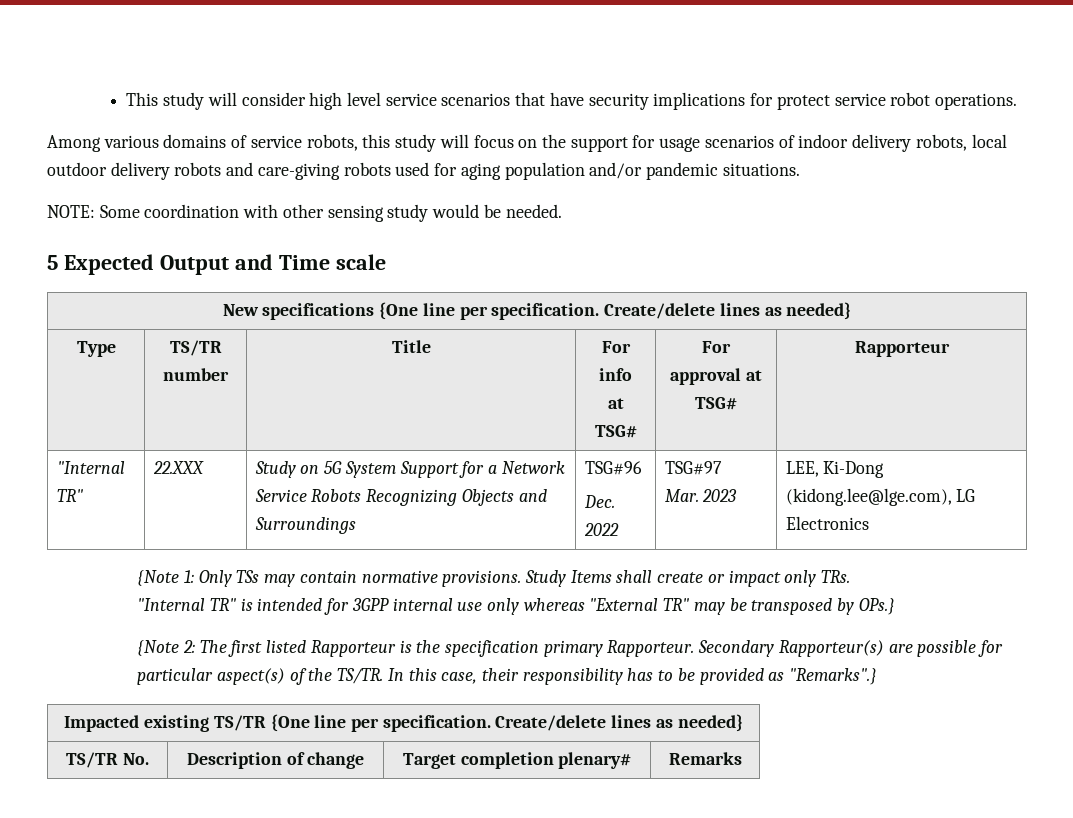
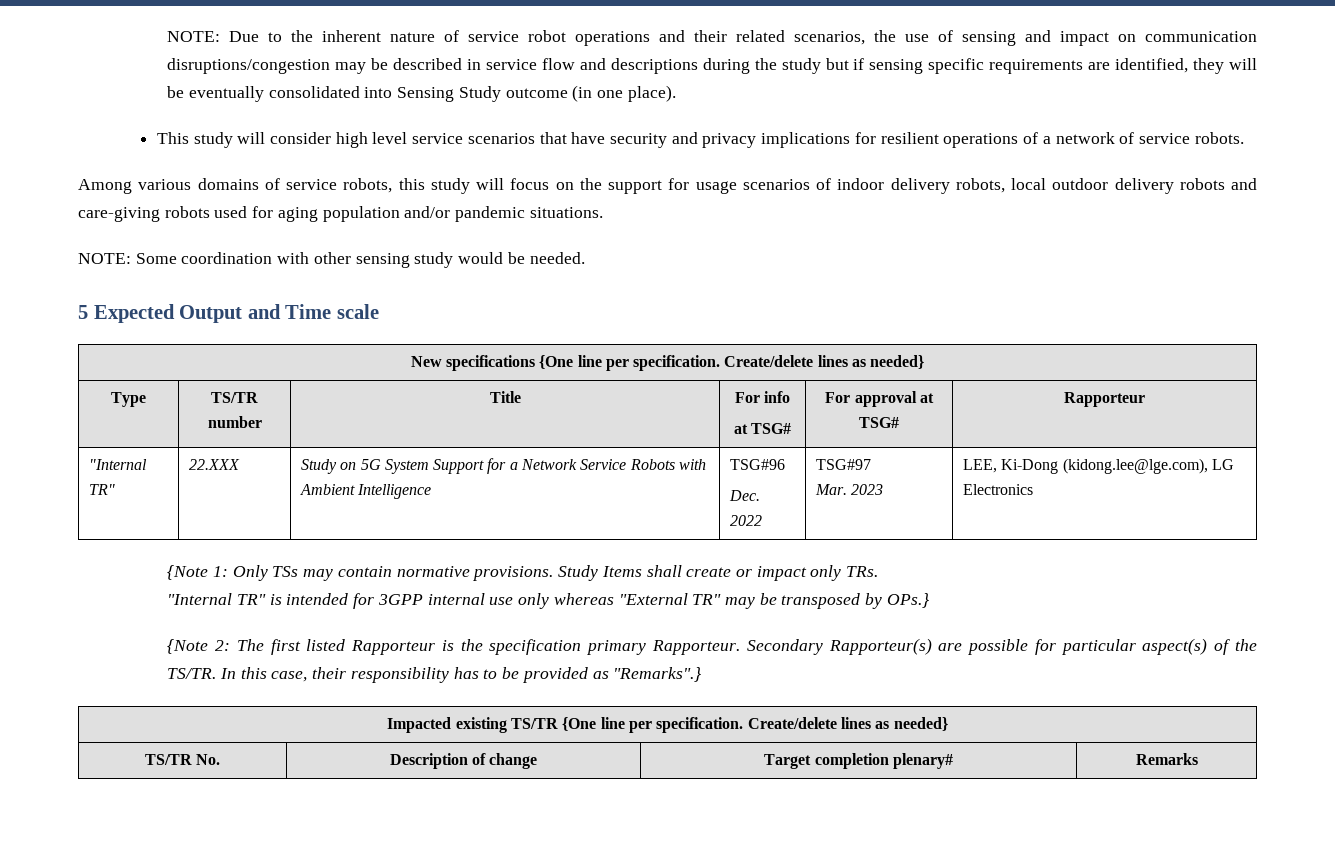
+ NOTE: Due to the inherent nature of service robot operations and their related scenarios, the use of sensing and impact on communication disruptions/congestion may be described in service flow and descriptions during the study but if sensing specific requirements are identified, they will be eventually consolidated into Sensing Study outcome (in one place).
- This study will consider high level service scenarios that have security implications for protect service robot operations.
+ This study will consider high level service scenarios that have security and privacy implications for resilient operations of a network of service robots.
- "Internal TR" | 22.XXX | Study on 5G System Support for a Network Service Robots Recognizing Objects and Surroundings | TSG#96
+ "Internal TR" | 22.XXX | Study on 5G System Support for a Network Service Robots with Ambient Intelligence | TSG#96

